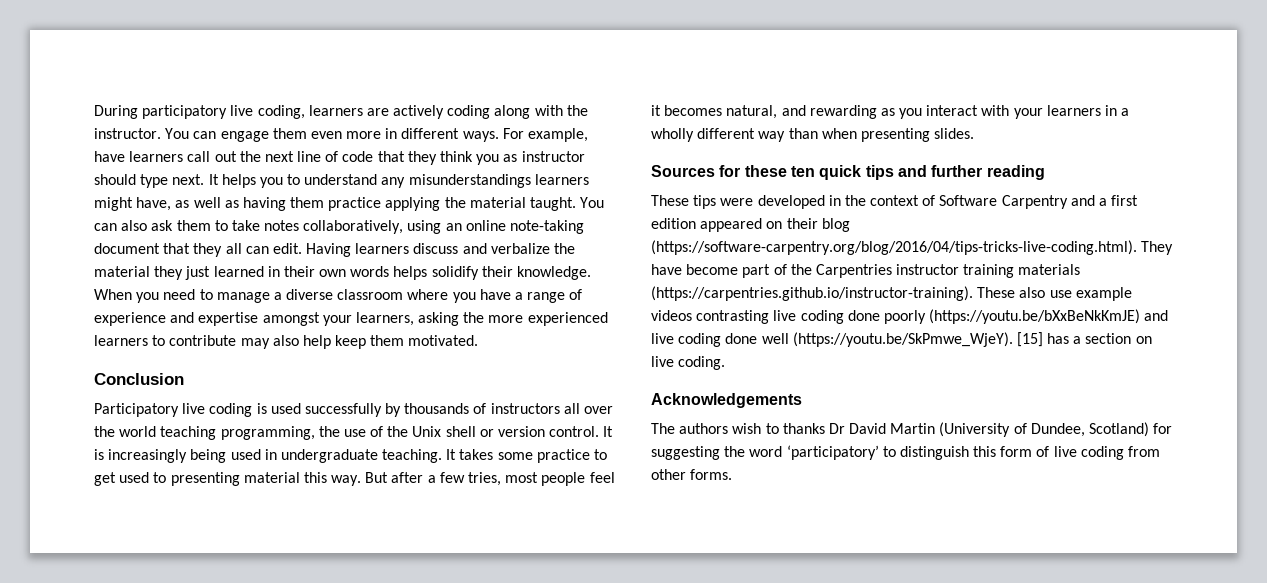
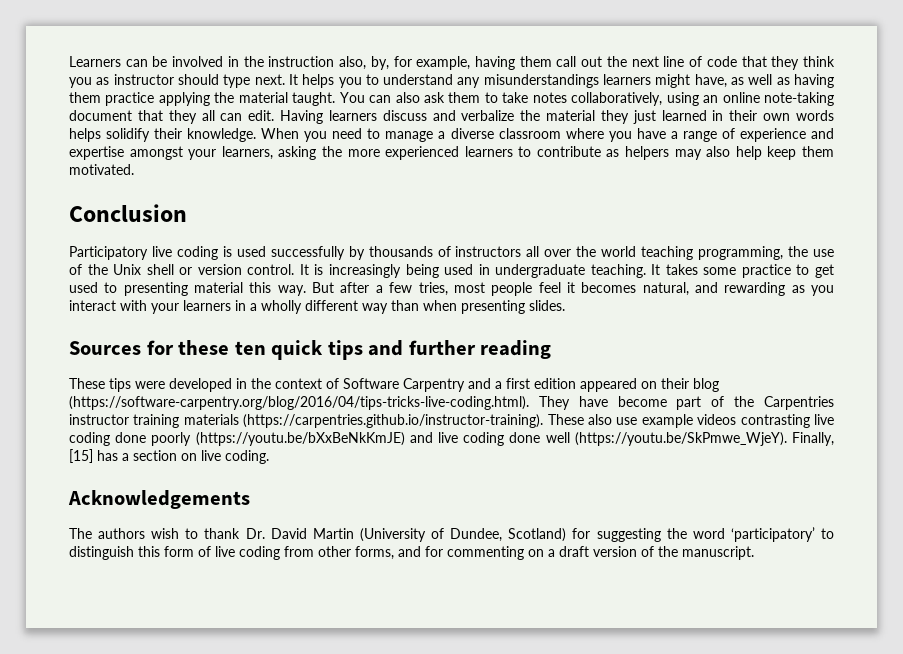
- During participatory live coding, learners are actively coding along with the instructor. You can engage them even more in different ways. For example, have learners call out the next line of code that they think you as instructor should type next.
+ Learners can be involved in the instruction also, by, for example, having them call out the next line of code that they think you as instructor should type next.
- When you need to manage a diverse classroom where you have a range of experience and expertise amongst your learners, asking the more experienced learners to contribute may also help keep them motivated.
+ When you need to manage a diverse classroom where you have a range of experience and expertise amongst your learners, asking the more experienced learners to contribute as helpers may also help keep them motivated.
- These tips were developed in the context of Software Carpentry and a first edition appeared on their blog (https://software-carpentry.org/blog/2016/04/tips-tricks-live-coding.html). They have become part of the Carpentries instructor training materials (https://carpentries.github.io/instructor-training). These also use example videos contrasting live coding done poorly (https://youtu.be/bXxBeNkKmJE) and live coding done well (https://youtu.be/SkPmwe_WjeY). [15] has a section on live coding.
+ These tips were developed in the context of Software Carpentry and a first edition appeared on their blog (https://software-carpentry.org/blog/2016/04/tips-tricks-live-coding.html). They have become part of the Carpentries instructor training materials (https://carpentries.github.io/instructor-training). These also use example videos contrasting live coding done poorly (https://youtu.be/bXxBeNkKmJE) and live coding done well (https://youtu.be/SkPmwe_WjeY). Finally, [15] has a section on live coding.
- The authors wish to thanks Dr David Martin (University of Dundee, Scotland) for suggesting the word ‘participatory’ to distinguish this form of live coding from other forms.
+ The authors wish to thank Dr. David Martin (University of Dundee, Scotland) for suggesting the word ‘participatory’ to distinguish this form of live coding from other forms, and for commenting on a draft version of the manuscript.

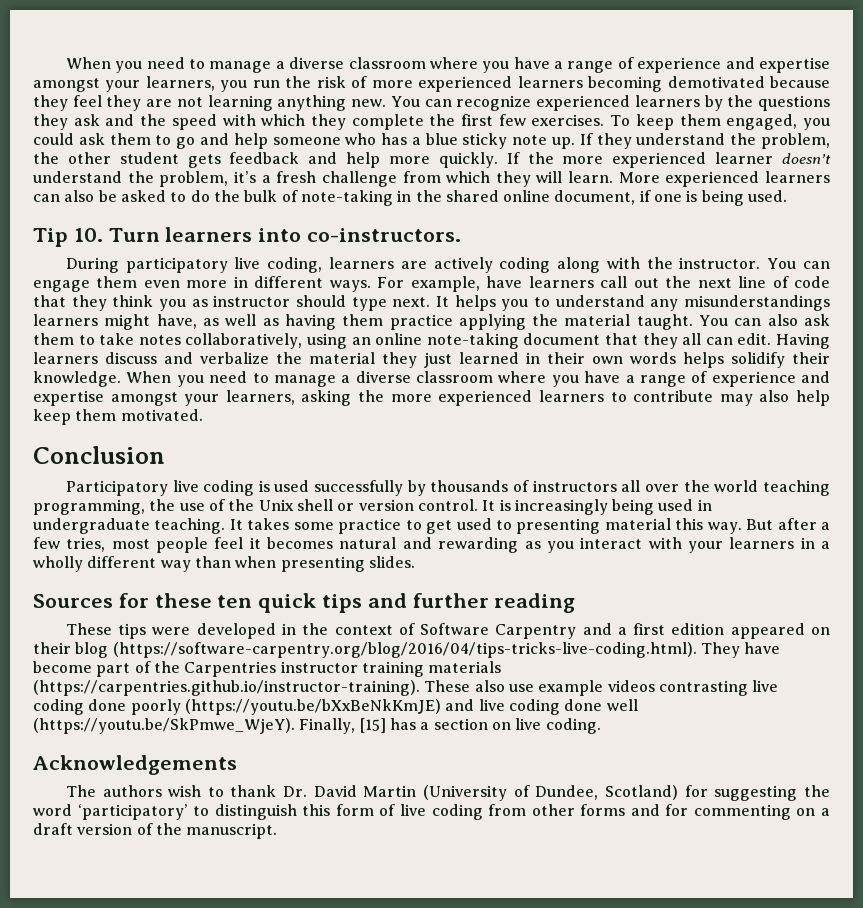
- Learners can be involved in the instruction also, by, for example, having them call out the next line of code that they think you as instructor should type next.
+ When you need to manage a diverse classroom where you have a range of experience and expertise amongst your learners, you run the risk of more experienced learners becoming demotivated because they feel they are not learning anything new. You can recognize experienced learners by the questions they ask and the speed with which they complete the first few exercises. To keep them engaged, you could ask them to go and help someone who has a blue sticky note up. If they understand the problem, the other student gets feedback and help more quickly. If the more experienced learner doesn’t understand the problem, it’s a fresh challenge from which they will learn. More experienced learners can also be asked to do the bulk of note-taking in the shared online document, if one is being used.
+ Tip 10. Turn learners into co-instructors.
+ During participatory live coding, learners are actively coding along with the instructor. You can engage them even more in different ways. For example, have learners call out the next line of code that they think you as instructor should type next.
- When you need to manage a diverse classroom where you have a range of experience and expertise amongst your learners, asking the more experienced learners to contribute as helpers may also help keep them motivated.
+ When you need to manage a diverse classroom where you have a range of experience and expertise amongst your learners, asking the more experienced learners to contribute may also help keep them motivated.
- But after a few tries, most people feel it becomes natural, and rewarding as you interact with your learners in a wholly different way than when presenting slides.
+ But after a few tries, most people feel it becomes natural and rewarding as you interact with your learners in a wholly different way than when presenting slides.
- The authors wish to thank Dr. David Martin (University of Dundee, Scotland) for suggesting the word ‘participatory’ to distinguish this form of live coding from other forms, and for commenting on a draft version of the manuscript.
+ The authors wish to thank Dr. David Martin (University of Dundee, Scotland) for suggesting the word ‘participatory’ to distinguish this form of live coding from other forms and for commenting on a draft version of the manuscript.

